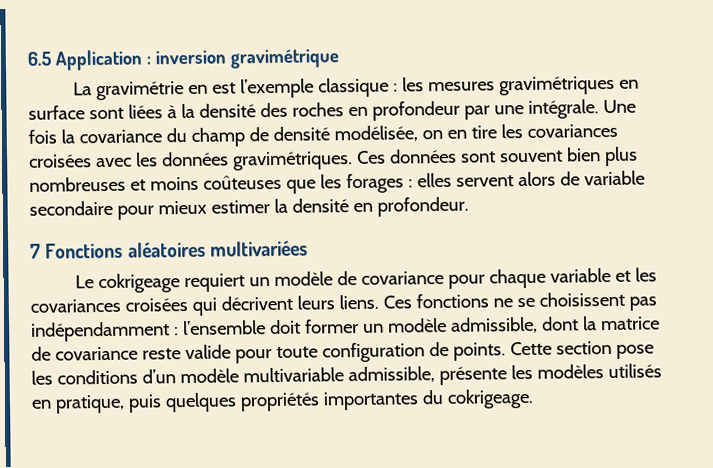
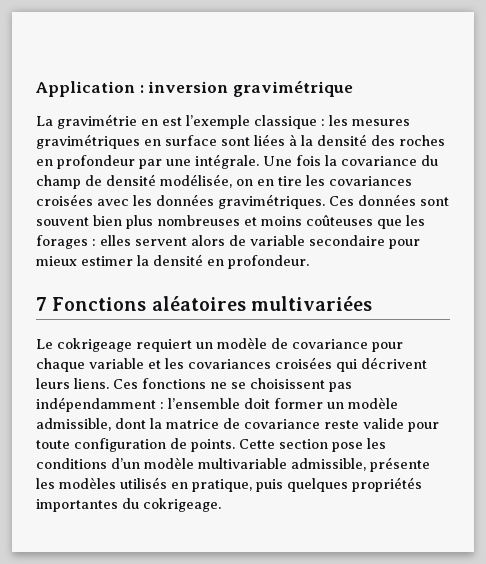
- 6.5 Application : inversion gravimétrique
+ Application : inversion gravimétrique

